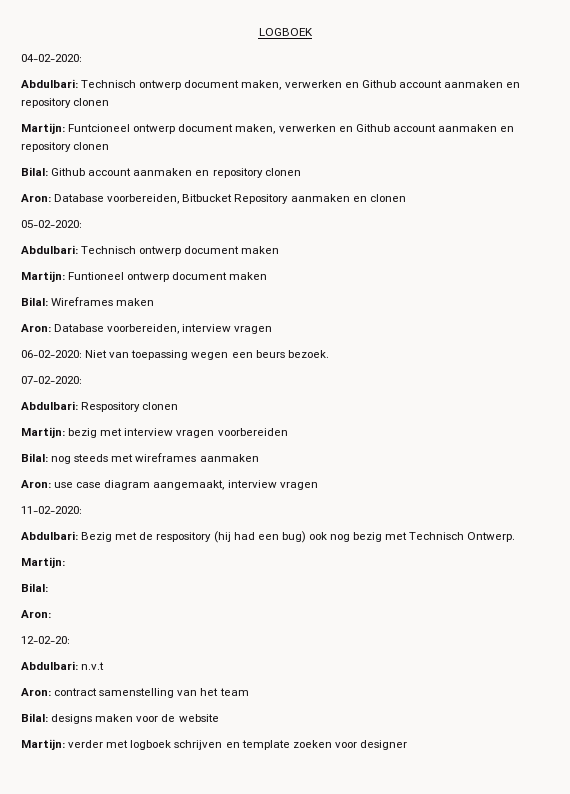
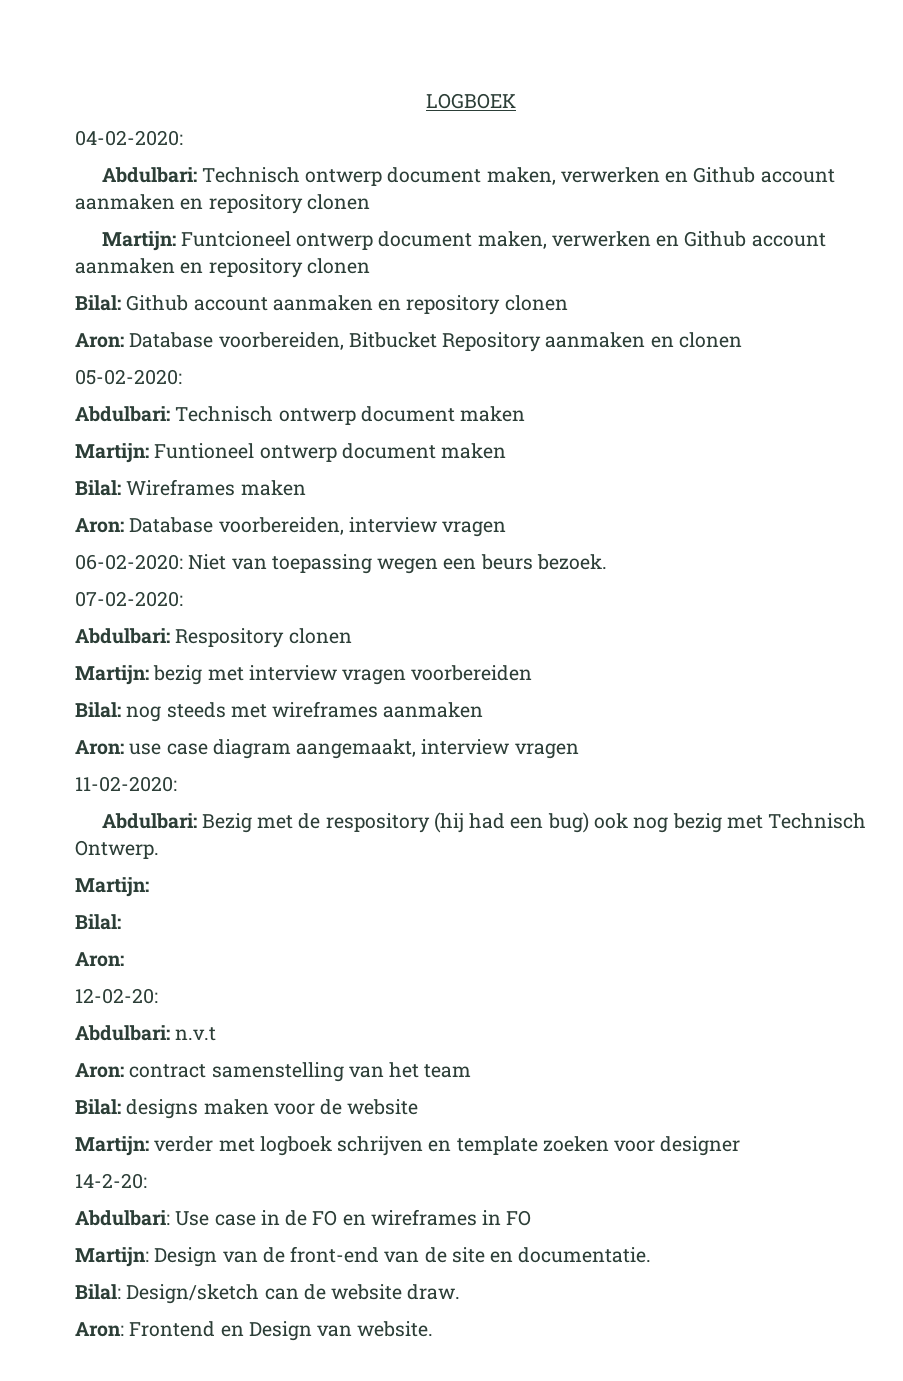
+ 14-2-20:
+ Abdulbari: Use case in de FO en wireframes in FO
+ Martijn: Design van de front-end van de site en documentatie.
+ Bilal: Design/sketch can de website draw.
+ Aron: Frontend en Design van website.

